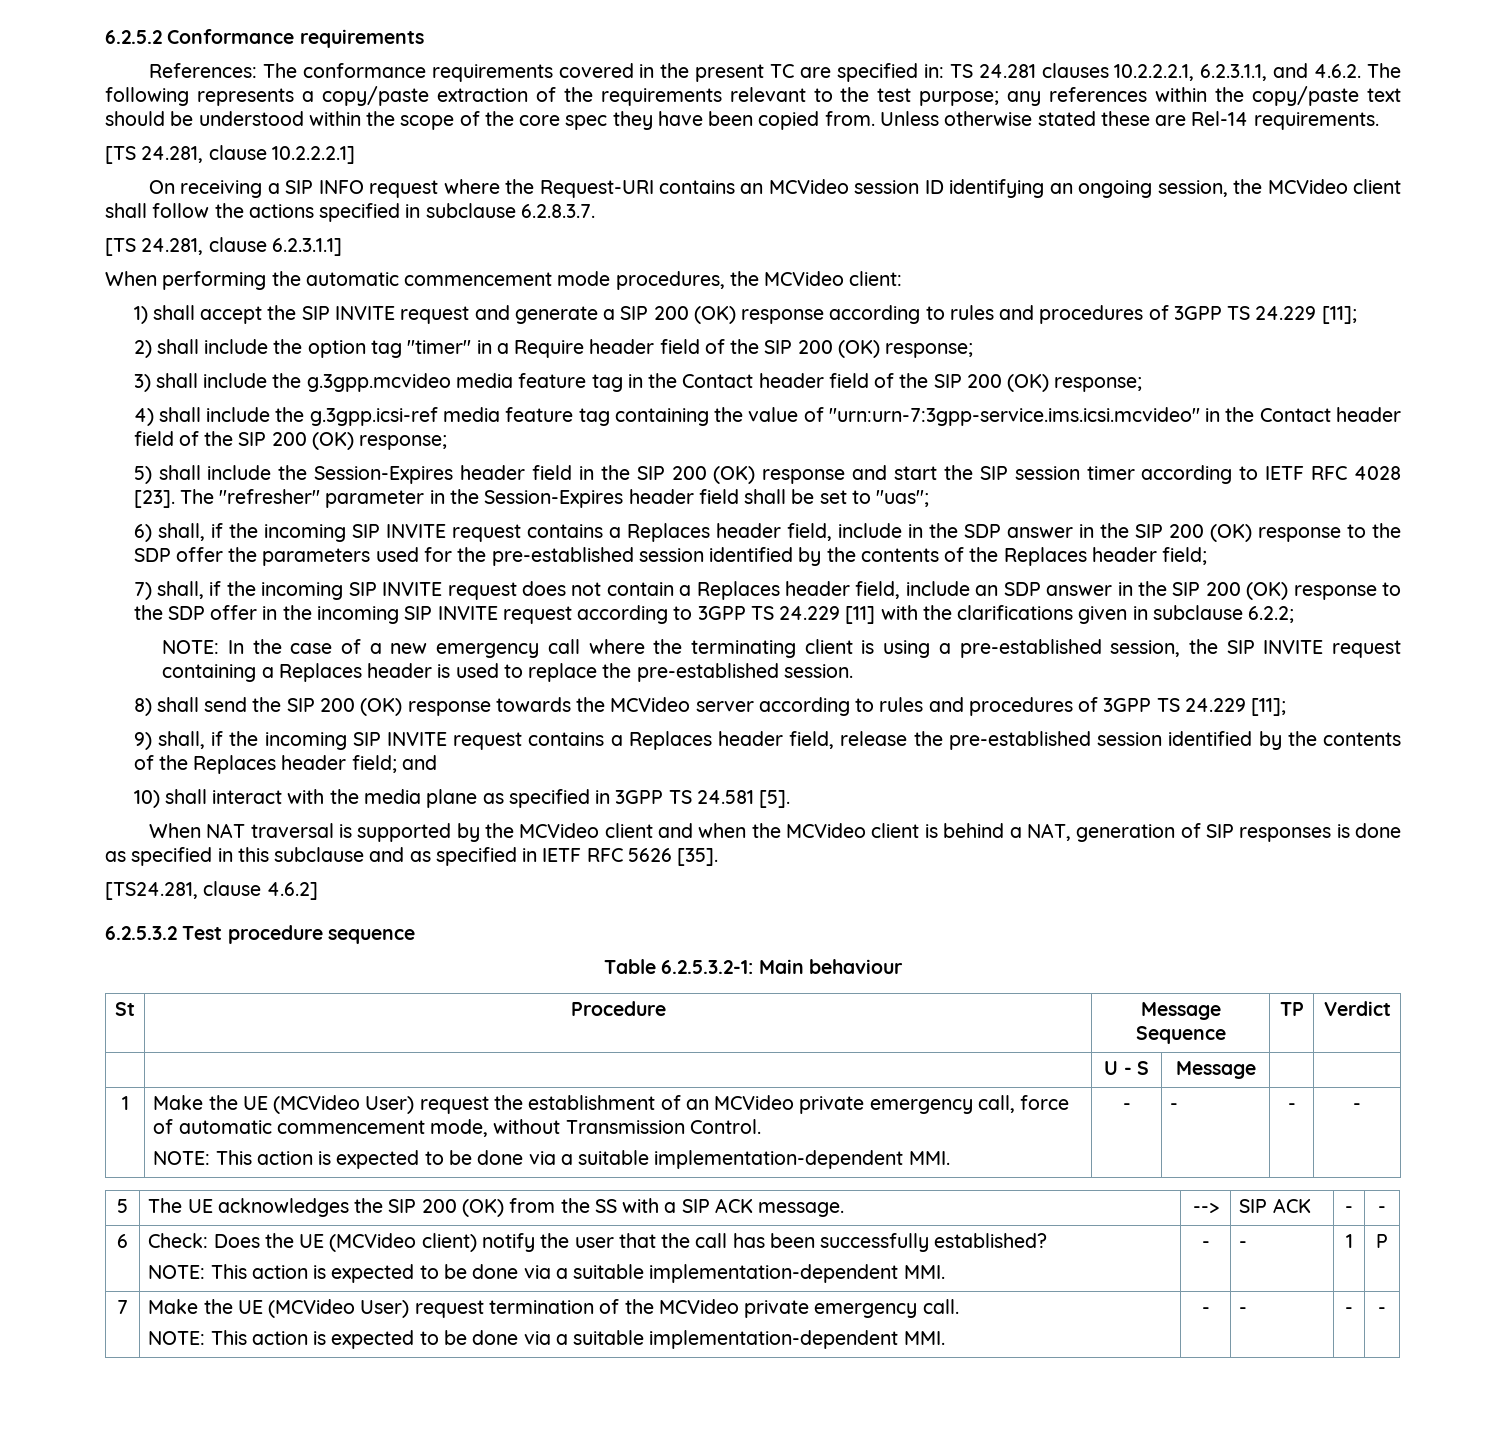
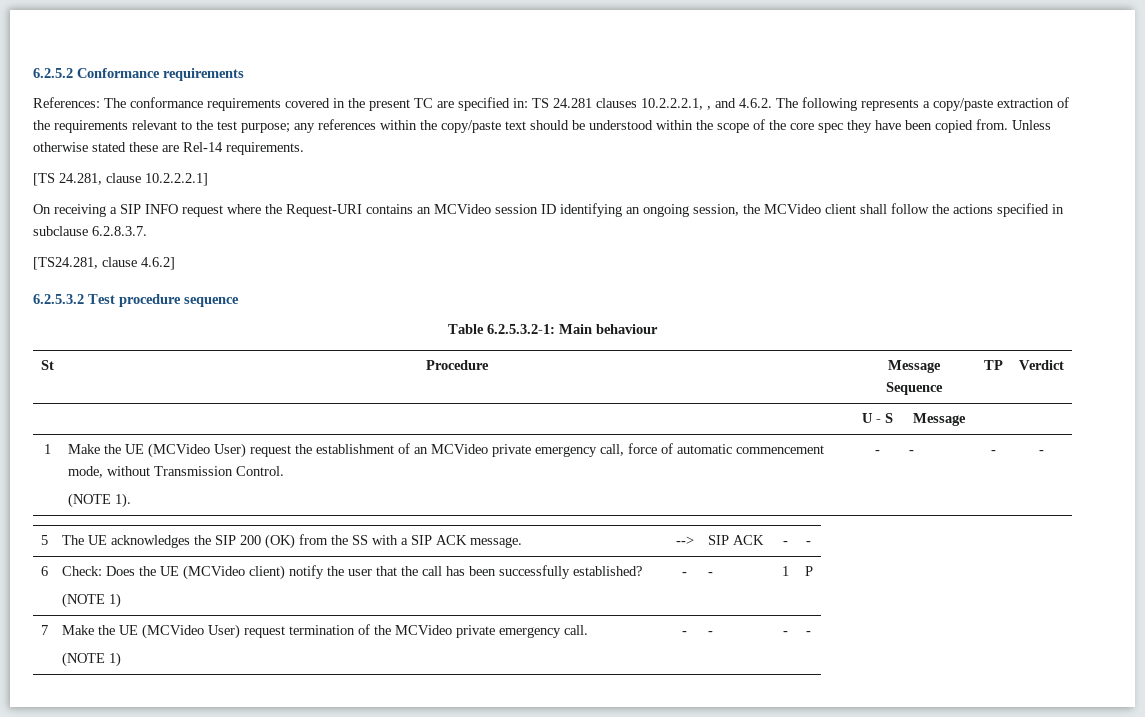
- References: The conformance requirements covered in the present TC are specified in: TS 24.281 clauses 10.2.2.2.1, 6.2.3.1.1, and 4.6.2. The following represents a copy/paste extraction of the requirements relevant to the test purpose; any references within the copy/paste text should be understood within the scope of the core spec they have been copied from.
+ References: The conformance requirements covered in the present TC are specified in: TS 24.281 clauses 10.2.2.2.1, , and 4.6.2. The following represents a copy/paste extraction of the requirements relevant to the test purpose; any references within the copy/paste text should be understood within the scope of the core spec they have been copied from.
- [TS 24.281, clause 6.2.3.1.1]
- When performing the automatic commencement mode procedures, the MCVideo client:
- 1) shall accept the SIP INVITE request and generate a SIP 200 (OK) response according to rules and procedures of 3GPP TS 24.229 [11];
- 2) shall include the option tag "timer" in a Require header field of the SIP 200 (OK) response;
- 3) shall include the g.3gpp.mcvideo media feature tag in the Contact header field of the SIP 200 (OK) response;
- 4) shall include the g.3gpp.icsi-ref media feature tag containing the value of "urn:urn-7:3gpp-service.ims.icsi.mcvideo" in the Contact header field of the SIP 200 (OK) response;
- 5) shall include the Session-Expires header field in the SIP 200 (OK) response and start the SIP session timer according to IETF RFC 4028 [23]. The "refresher" parameter in the Session-Expires header field shall be set to "uas";
- 6) shall, if the incoming SIP INVITE request contains a Replaces header field, include in the SDP answer in the SIP 200 (OK) response to the SDP offer the parameters used for the pre-established session identified by the contents of the Replaces header field;
- 7) shall, if the incoming SIP INVITE request does not contain a Replaces header field, include an SDP answer in the SIP 200 (OK) response to the SDP offer in the incoming SIP INVITE request according to 3GPP TS 24.229 [11] with the clarifications given in subclause 6.2.2;
- NOTE: In the case of a new emergency call where the terminating client is using a pre-established session, the SIP INVITE request containing a Replaces header is used to replace the pre-established session.
- 8) shall send the SIP 200 (OK) response towards the MCVideo server according to rules and procedures of 3GPP TS 24.229 [11];
- 9) shall, if the incoming SIP INVITE request contains a Replaces header field, release the pre-established session identified by the contents of the Replaces header field; and
- 10) shall interact with the media plane as specified in 3GPP TS 24.581 [5].
- When NAT traversal is supported by the MCVideo client and when the MCVideo client is behind a NAT, generation of SIP responses is done as specified in this subclause and as specified in IETF RFC 5626 [35].
  1 | Make the UE (MCVideo User) request the establishment of an MCVideo private emergency call, force of automatic commencement mode, without Transmission Control.
- NOTE: This action is expected to be done via a suitable implementation-dependent MMI. | - | - | - | -
+ (NOTE 1). | - | - | - | -
  6 | Check: Does the UE (MCVideo client) notify the user that the call has been successfully established?
- NOTE: This action is expected to be done via a suitable implementation-dependent MMI. | - | - | 1 | P
+ (NOTE 1) | - | - | 1 | P
  7 | Make the UE (MCVideo User) request termination of the MCVideo private emergency call.
- NOTE: This action is expected to be done via a suitable implementation-dependent MMI. | - | - | - | -
+ (NOTE 1) | - | - | - | -

